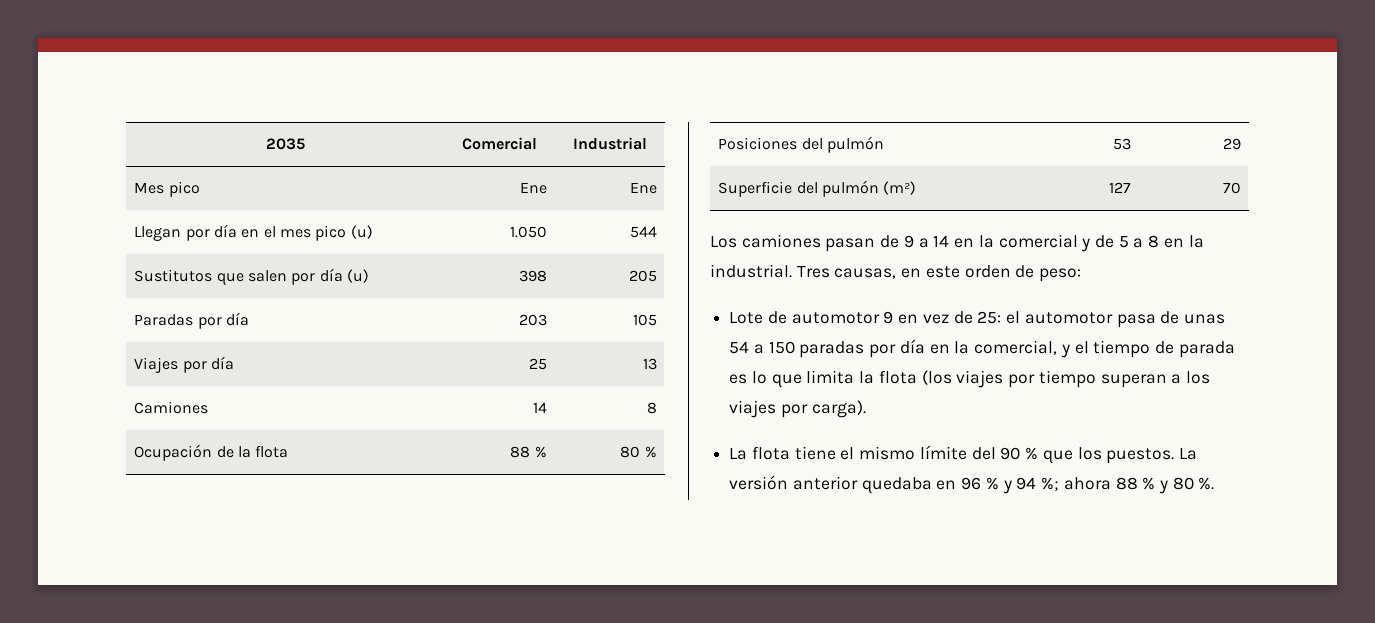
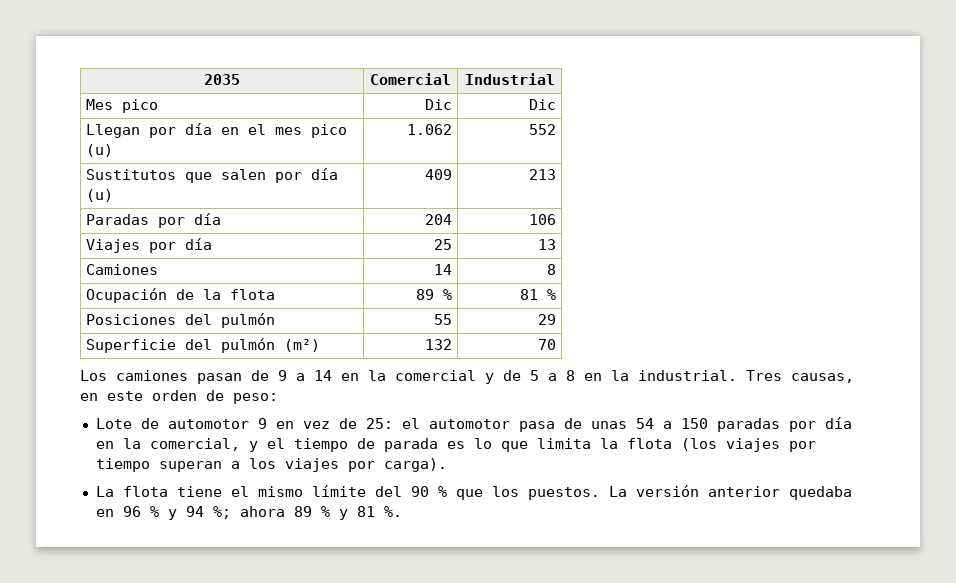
- Mes pico | Ene | Ene
+ Mes pico | Dic | Dic
- Llegan por día en el mes pico (u) | 1.050 | 544
+ Llegan por día en el mes pico (u) | 1.062 | 552
- Sustitutos que salen por día (u) | 398 | 205
+ Sustitutos que salen por día (u) | 409 | 213
- Paradas por día | 203 | 105
+ Paradas por día | 204 | 106
- Ocupación de la flota | 88 % | 80 %
+ Ocupación de la flota | 89 % | 81 %
- Posiciones del pulmón | 53 | 29
+ Posiciones del pulmón | 55 | 29
- Superficie del pulmón (m²) | 127 | 70
+ Superficie del pulmón (m²) | 132 | 70
- La versión anterior quedaba en 96 % y 94 %; ahora 88 % y 80 %.
+ La versión anterior quedaba en 96 % y 94 %; ahora 89 % y 81 %.

